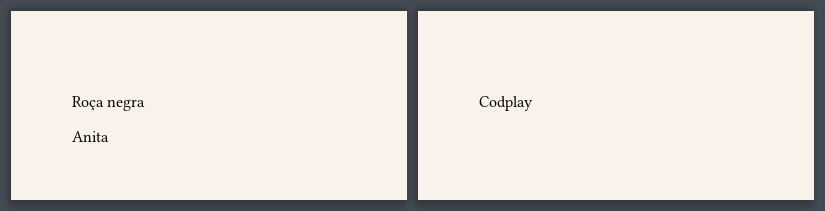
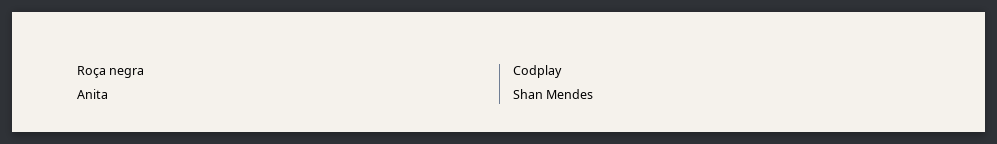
+ Shan Mendes

